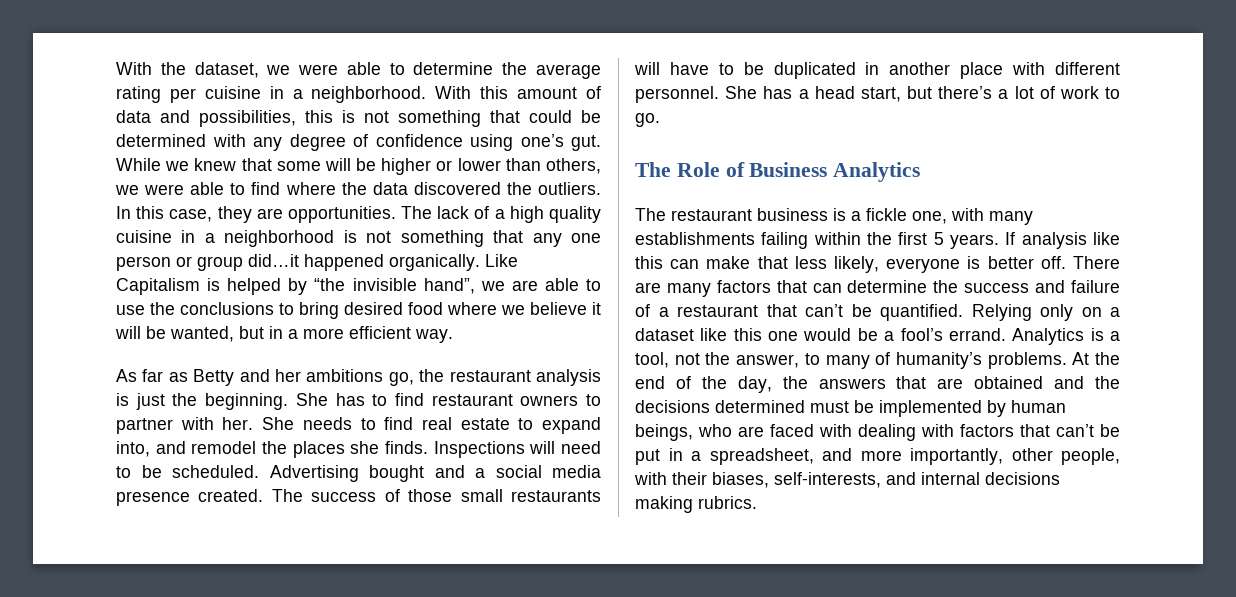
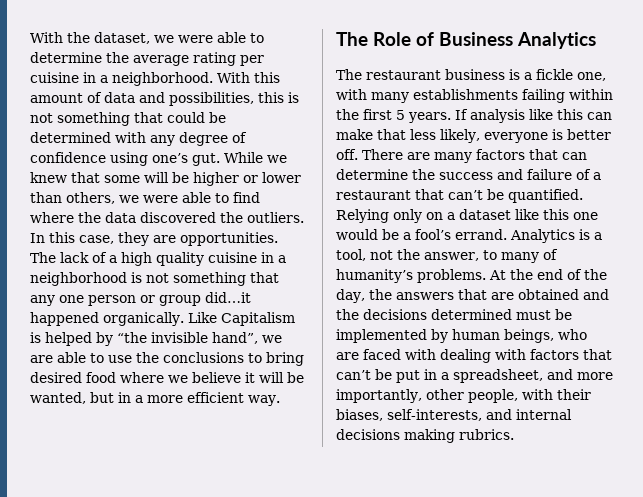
- As far as Betty and her ambitions go, the restaurant analysis is just the beginning. She has to find restaurant owners to partner with her. She needs to find real estate to expand into, and remodel the places she finds. Inspections will need to be scheduled. Advertising bought and a social media presence created. The success of those small restaurants will have to be duplicated in another place with different personnel. She has a head start, but there’s a lot of work to go.

